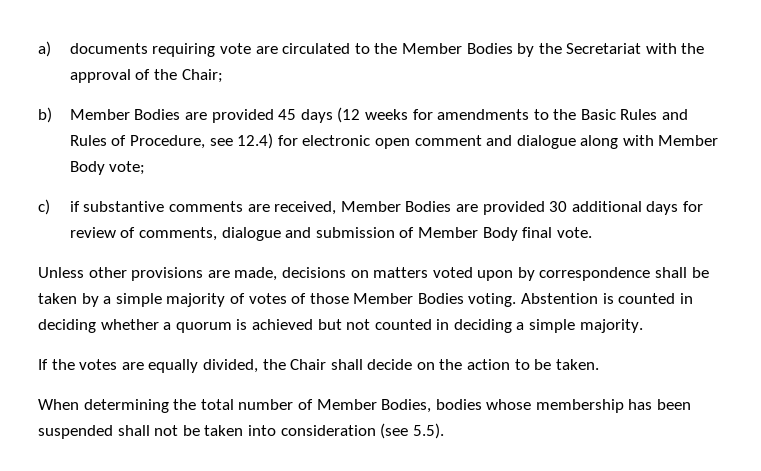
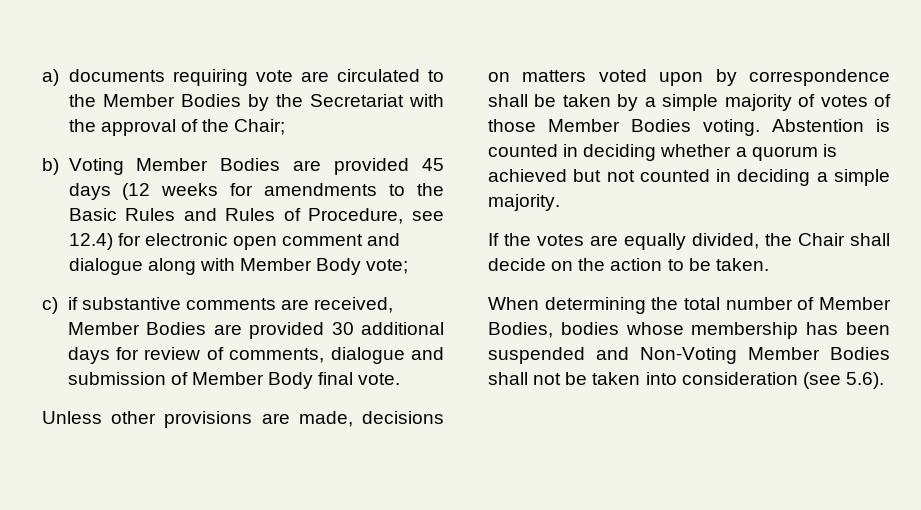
- b) Member Bodies are provided 45 days (12 weeks for amendments to the Basic Rules and Rules of Procedure, see 12.4) for electronic open comment and dialogue along with Member Body vote;
+ b) Voting Member Bodies are provided 45 days (12 weeks for amendments to the Basic Rules and Rules of Procedure, see 12.4) for electronic open comment and dialogue along with Member Body vote;
- When determining the total number of Member Bodies, bodies whose membership has been suspended shall not be taken into consideration (see 5.5).
+ When determining the total number of Member Bodies, bodies whose membership has been suspended and Non-Voting Member Bodies shall not be taken into consideration (see 5.6).

